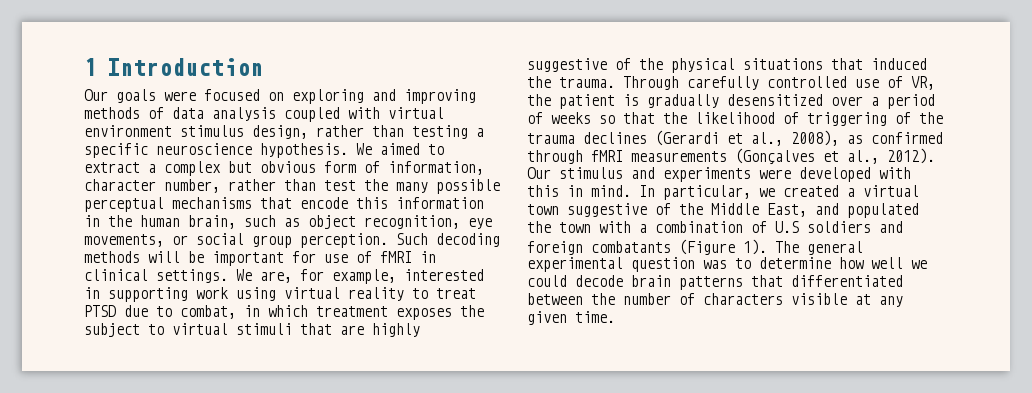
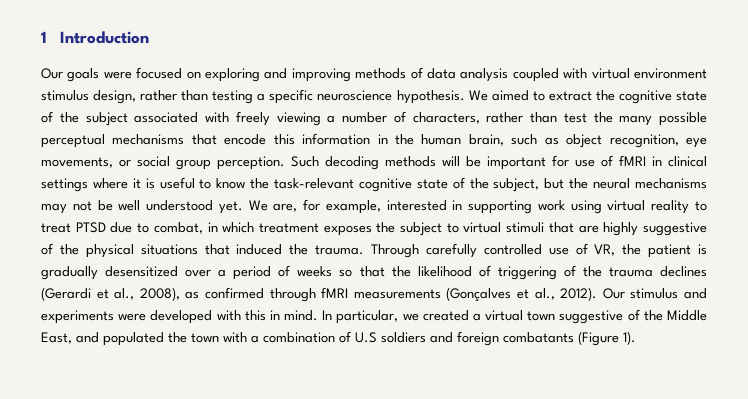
- We aimed to extract a complex but obvious form of information, character number, rather than test the many possible perceptual mechanisms that encode this information in the human brain, such as object recognition, eye movements, or social group perception.
+ We aimed to extract the cognitive state of the subject associated with freely viewing a number of characters, rather than test the many possible perceptual mechanisms that encode this information in the human brain, such as object recognition, eye movements, or social group perception.
- Such decoding methods will be important for use of fMRI in clinical settings.
+ Such decoding methods will be important for use of fMRI in clinical settings where it is useful to know the task-relevant cognitive state of the subject, but the neural mechanisms may not be well understood yet.
- The general experimental question was to determine how well we could decode brain patterns that differentiated between the number of characters visible at any given time.

